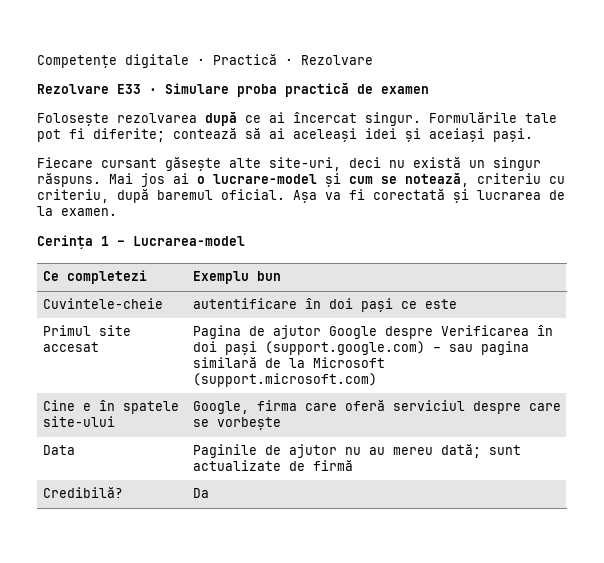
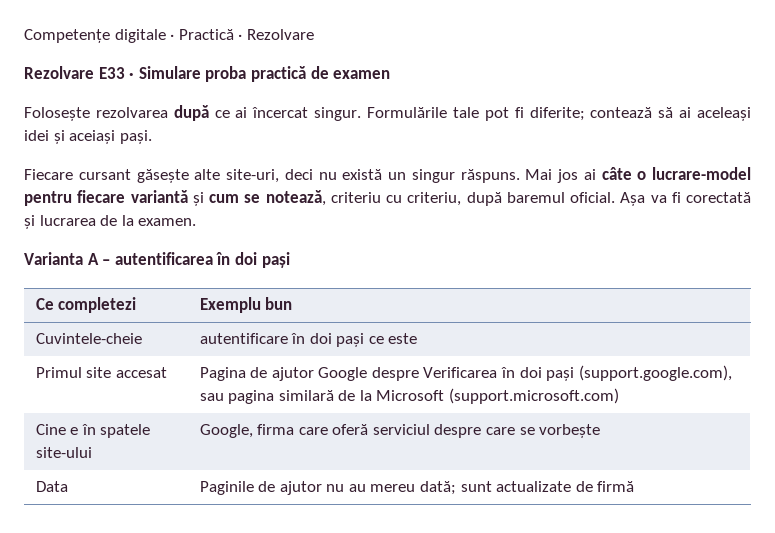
- Mai jos ai o lucrare-model și cum se notează, criteriu cu criteriu, după baremul oficial.
+ Mai jos ai câte o lucrare-model pentru fiecare variantă și cum se notează, criteriu cu criteriu, după baremul oficial.
- Cerința 1 – Lucrarea-model
+ Varianta A – autentificarea în doi pași
- Primul site accesat | Pagina de ajutor Google despre Verificarea în doi pași (support.google.com) – sau pagina similară de la Microsoft (support.microsoft.com)
+ Primul site accesat | Pagina de ajutor Google despre Verificarea în doi pași (support.google.com), sau pagina similară de la Microsoft (support.microsoft.com)
- Credibilă? | Da

